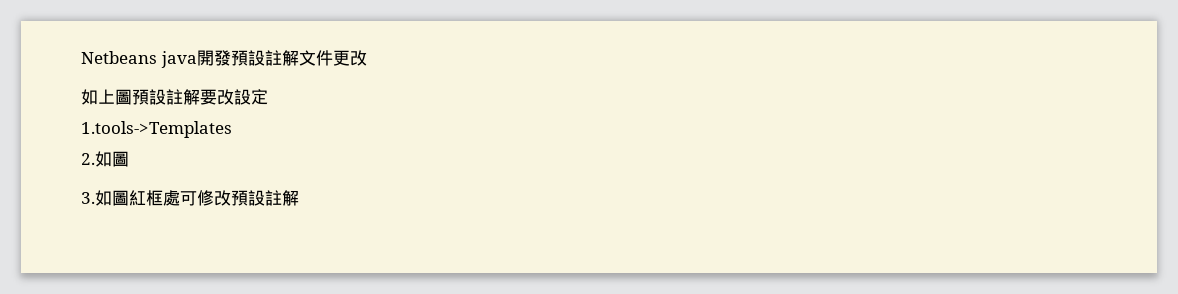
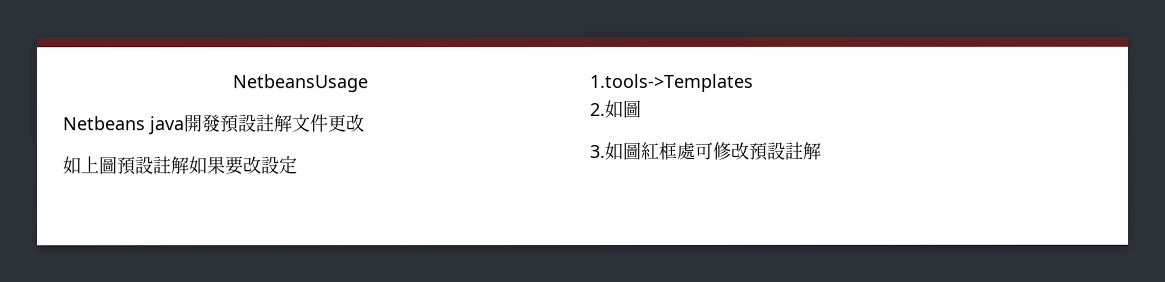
+ NetbeansUsage
- 如上圖預設註解要改設定
+ 如上圖預設註解如果要改設定

